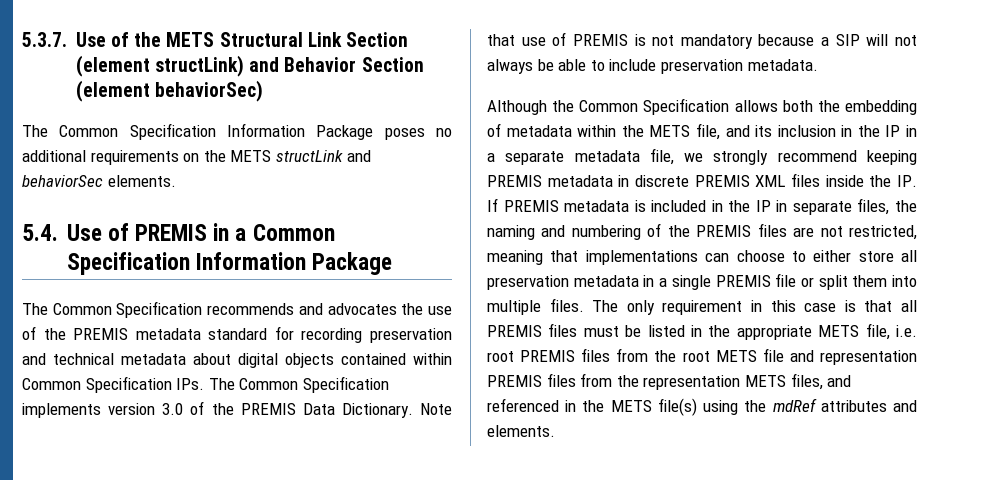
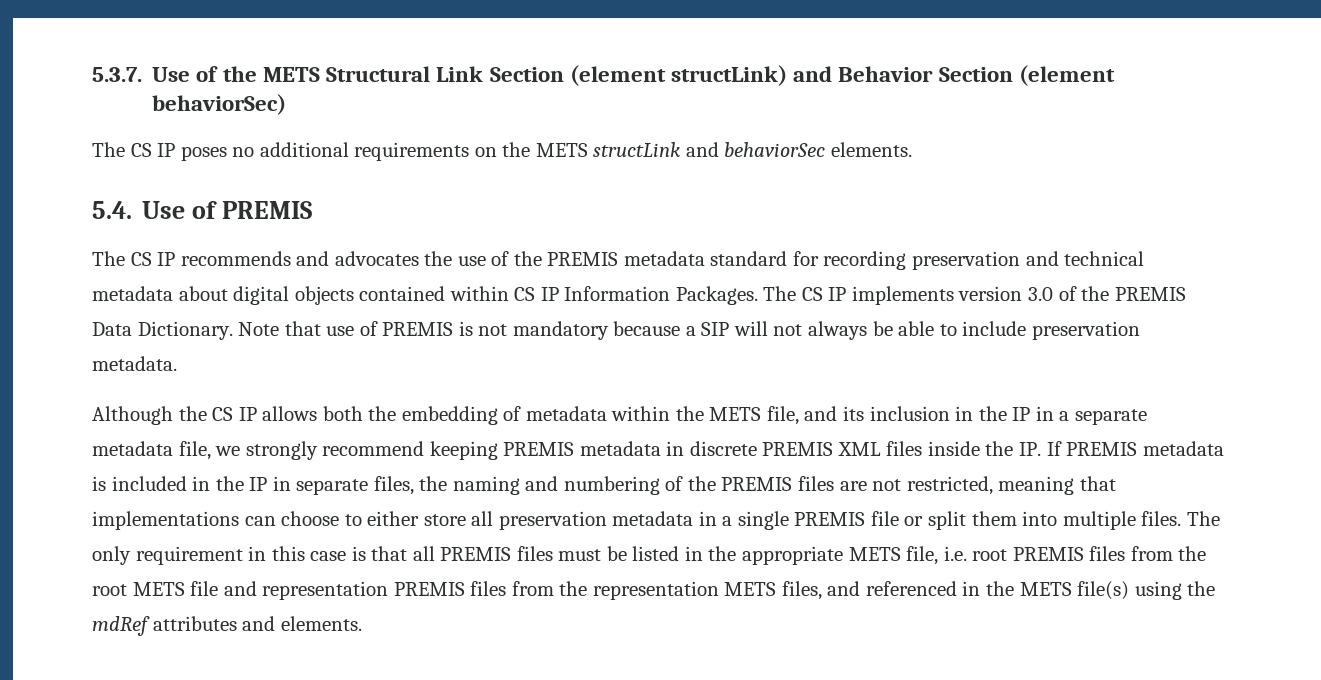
- The Common Specification Information Package poses no additional requirements on the METS structLink and behaviorSec elements.
+ The CS IP poses no additional requirements on the METS structLink and behaviorSec elements.
- 5.4. Use of PREMIS in a Common Specification Information Package
- The Common Specification recommends and advocates the use of the PREMIS metadata standard for recording preservation and technical metadata about digital objects contained within Common Specification IPs. The Common Specification implements version 3.0 of the PREMIS Data Dictionary.
+ 5.4. Use of PREMIS
+ The CS IP recommends and advocates the use of the PREMIS metadata standard for recording preservation and technical metadata about digital objects contained within CS IP Information Packages. The CS IP implements version 3.0 of the PREMIS Data Dictionary.
- Although the Common Specification allows both the embedding of metadata within the METS file, and its inclusion in the IP in a separate metadata file, we strongly recommend keeping PREMIS metadata in discrete PREMIS XML files inside the IP. If PREMIS metadata is included in the IP in separate files, the naming and numbering of the PREMIS files are not restricted, meaning that implementations can choose to either store all preservation metadata in a single PREMIS file or split them into multiple files.
+ Although the CS IP allows both the embedding of metadata within the METS file, and its inclusion in the IP in a separate metadata file, we strongly recommend keeping PREMIS metadata in discrete PREMIS XML files inside the IP. If PREMIS metadata is included in the IP in separate files, the naming and numbering of the PREMIS files are not restricted, meaning that implementations can choose to either store all preservation metadata in a single PREMIS file or split them into multiple files.

